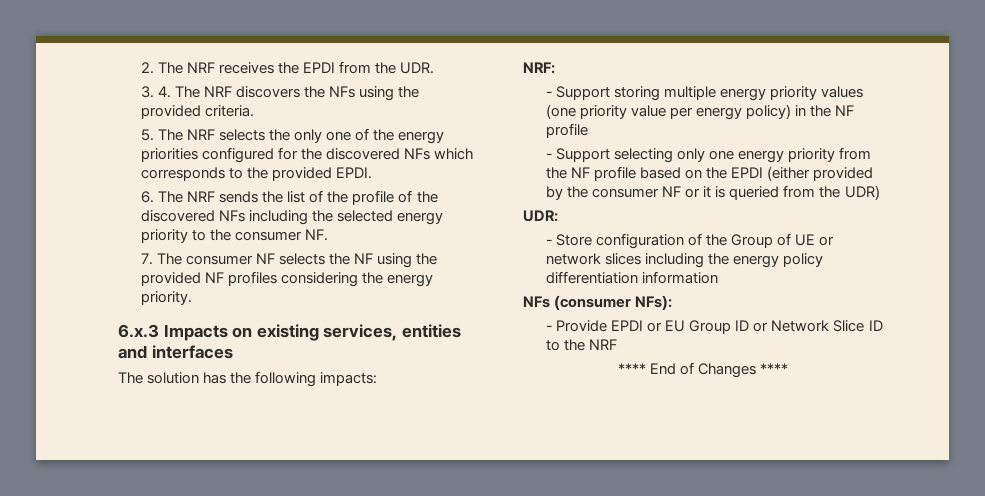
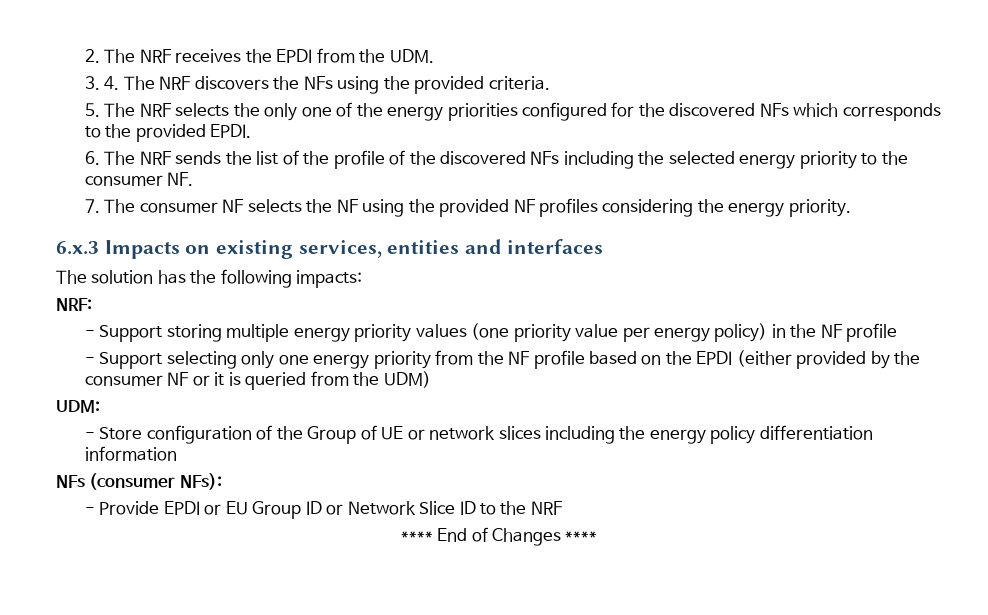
- 2. The NRF receives the EPDI from the UDR.
+ 2. The NRF receives the EPDI from the UDM.
- - Support selecting only one energy priority from the NF profile based on the EPDI (either provided by the consumer NF or it is queried from the UDR)
- UDR:
+ - Support selecting only one energy priority from the NF profile based on the EPDI (either provided by the consumer NF or it is queried from the UDM)
+ UDM:

